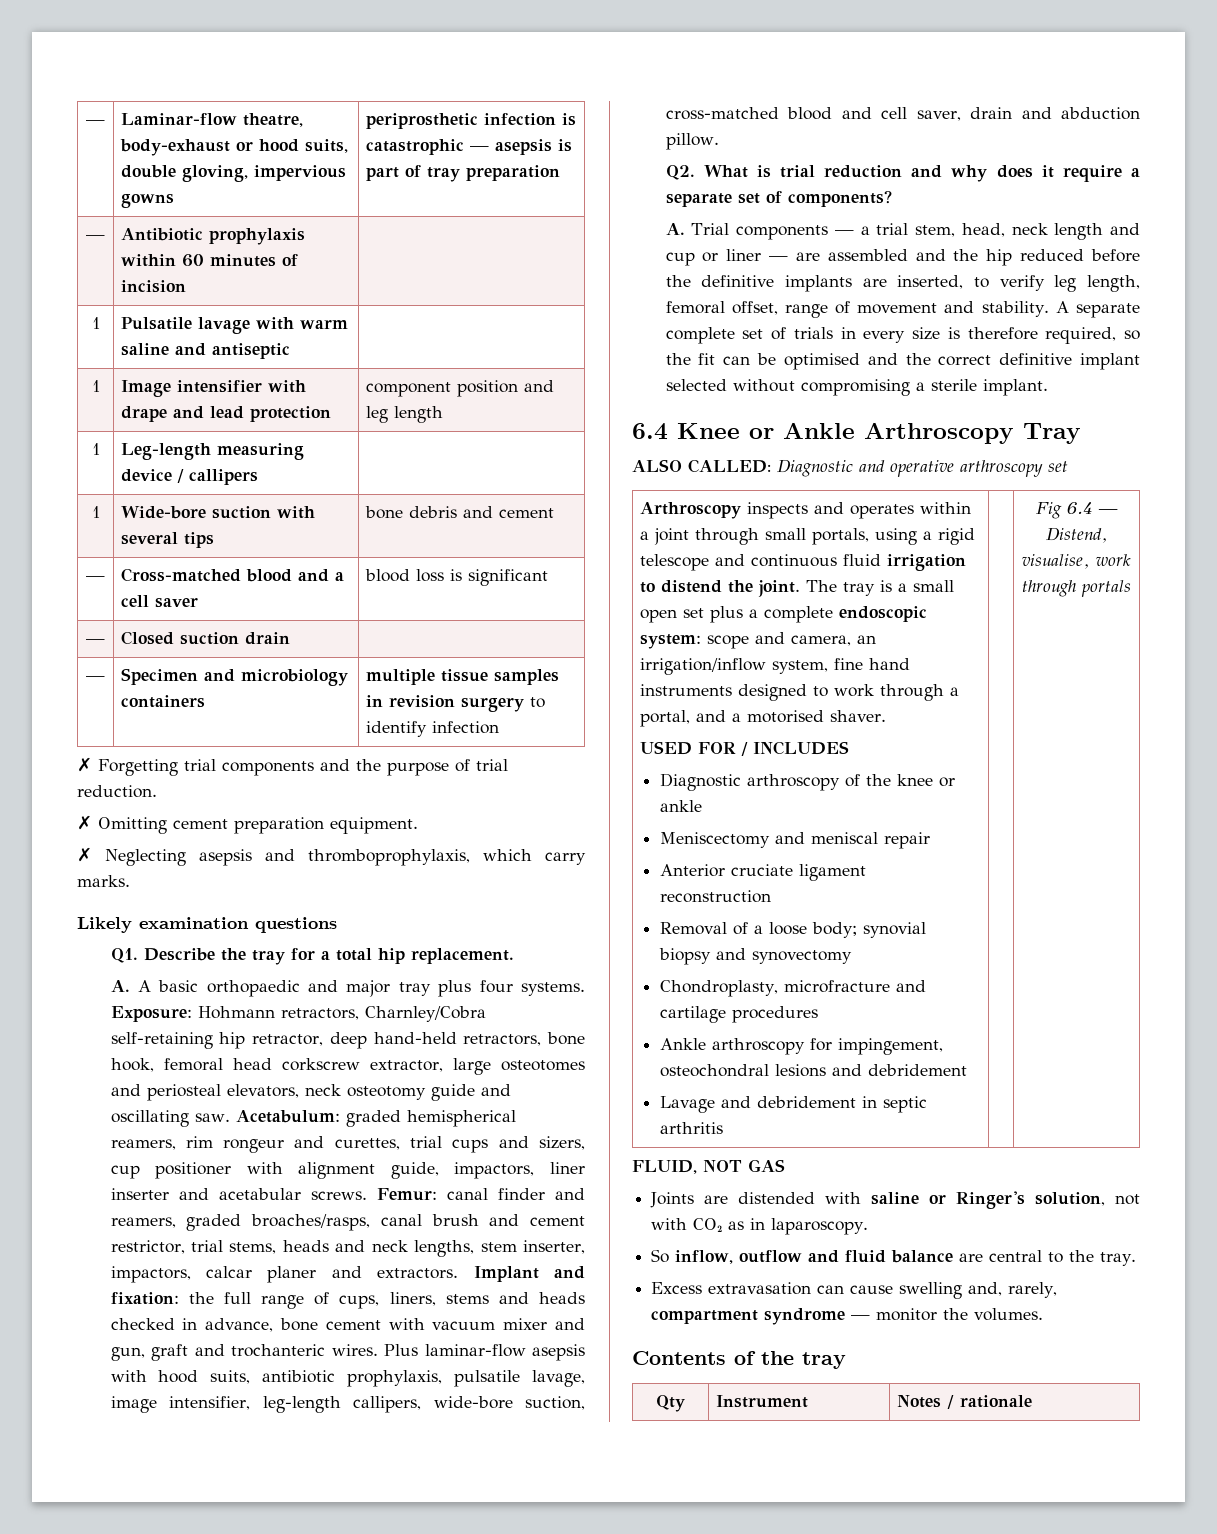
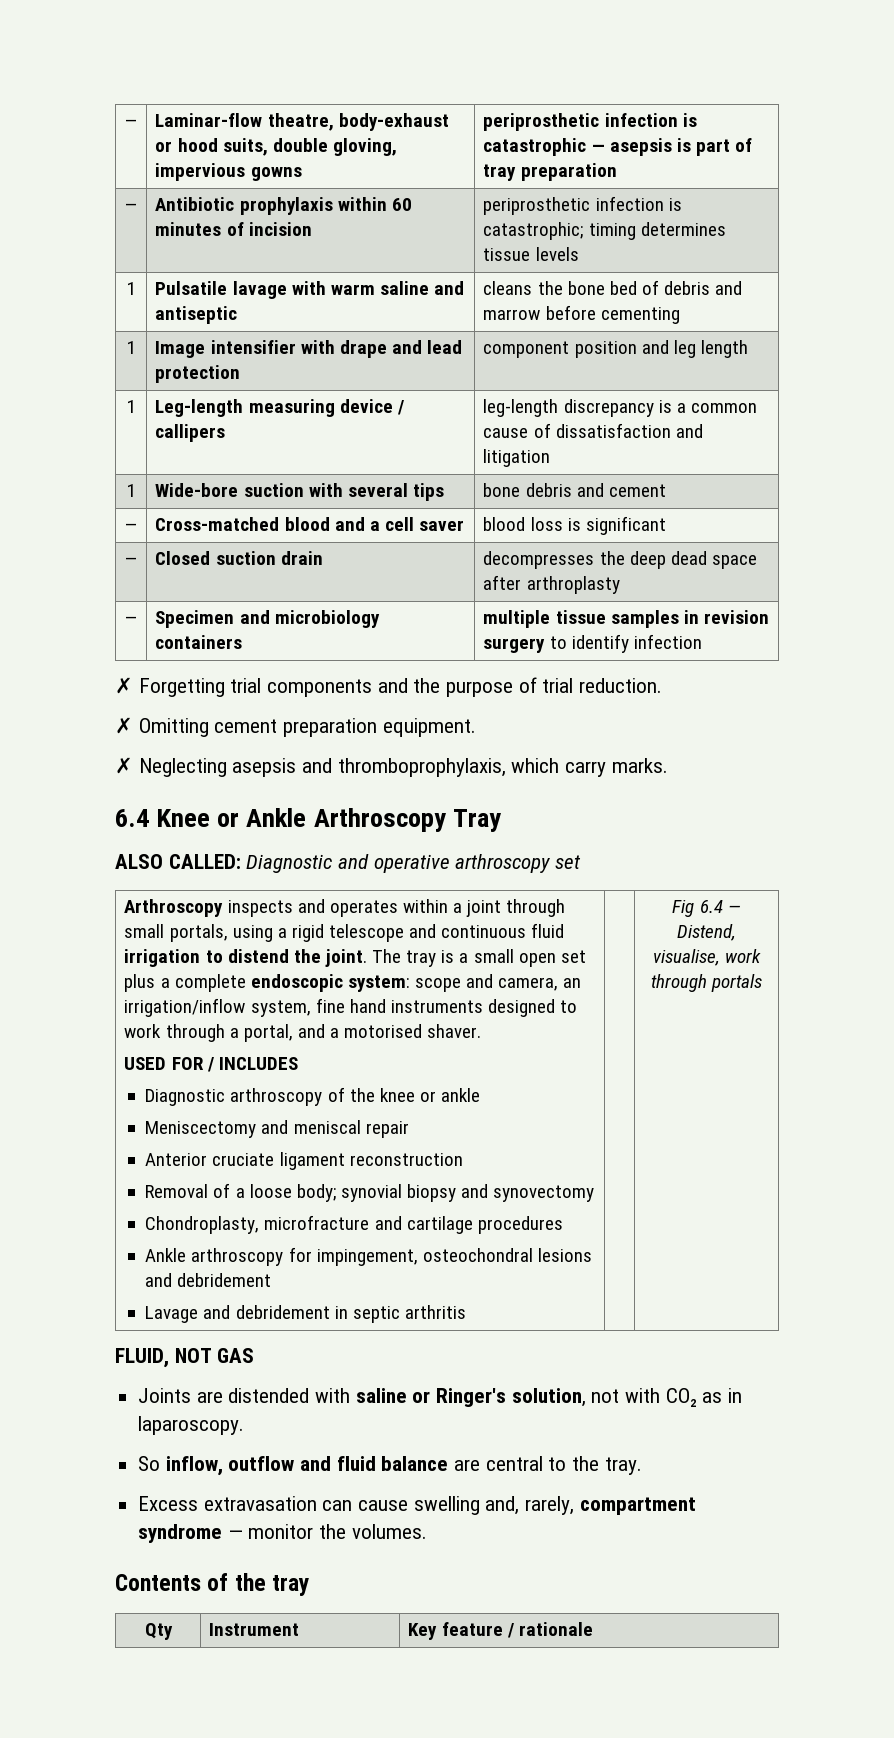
- — | Antibiotic prophylaxis within 60 minutes of incision |
+ — | Antibiotic prophylaxis within 60 minutes of incision | periprosthetic infection is catastrophic; timing determines tissue levels
- 1 | Pulsatile lavage with warm saline and antiseptic |
+ 1 | Pulsatile lavage with warm saline and antiseptic | cleans the bone bed of debris and marrow before cementing
- 1 | Leg-length measuring device / callipers |
+ 1 | Leg-length measuring device / callipers | leg-length discrepancy is a common cause of dissatisfaction and litigation
- — | Closed suction drain |
+ — | Closed suction drain | decompresses the deep dead space after arthroplasty
- Likely examination questions
- Q1. Describe the tray for a total hip replacement.
- A. A basic orthopaedic and major tray plus four systems. Exposure: Hohmann retractors, Charnley/Cobra self-retaining hip retractor, deep hand-held retractors, bone hook, femoral head corkscrew extractor, large osteotomes and periosteal elevators, neck osteotomy guide and oscillating saw. Acetabulum: graded hemispherical reamers, rim rongeur and curettes, trial cups and sizers, cup positioner with alignment guide, impactors, liner inserter and acetabular screws. Femur: canal finder and reamers, graded broaches/rasps, canal brush and cement restrictor, trial stems, heads and neck lengths, stem inserter, impactors, calcar planer and extractors. Implant and fixation: the full range of cups, liners, stems and heads checked in advance, bone cement with vacuum mixer and gun, graft and trochanteric wires. Plus laminar-flow asepsis with hood suits, antibiotic prophylaxis, pulsatile lavage, image intensifier, leg-length callipers, wide-bore suction, cross-matched blood and cell saver, drain and abduction pillow.
- Q2. What is trial reduction and why does it require a separate set of components?
- A. Trial components — a trial stem, head, neck length and cup or liner — are assembled and the hip reduced before the definitive implants are inserted, to verify leg length, femoral offset, range of movement and stability. A separate complete set of trials in every size is therefore required, so the fit can be optimised and the correct definitive implant selected without compromising a sterile implant.
- Qty | Instrument | Notes / rationale
+ Qty | Instrument | Key feature / rationale

